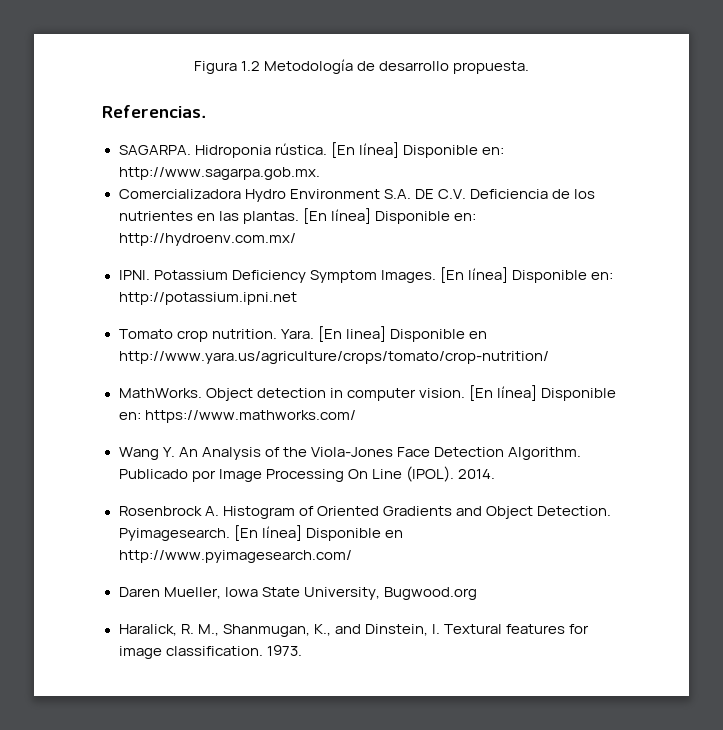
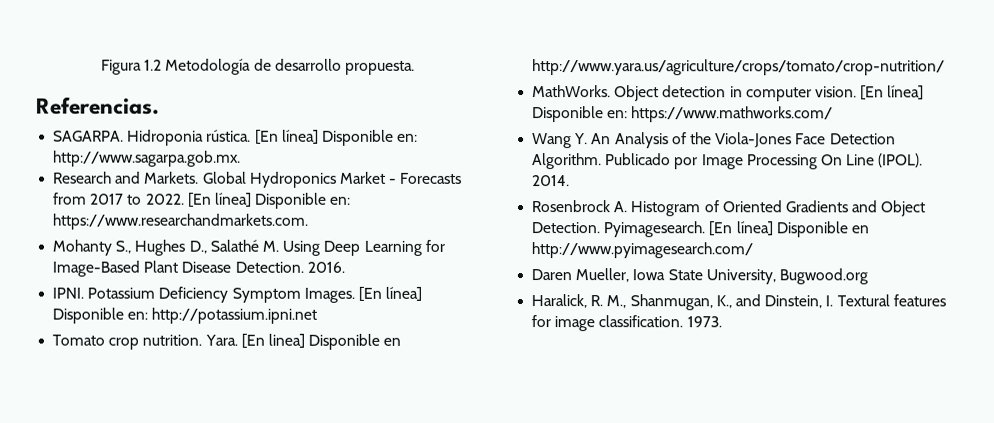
- Comercializadora Hydro Environment S.A. DE C.V. Deficiencia de los nutrientes en las plantas. [En línea] Disponible en: http://hydroenv.com.mx/
+ Research and Markets. Global Hydroponics Market - Forecasts from 2017 to 2022. [En línea] Disponible en: https://www.researchandmarkets.com.
+ Mohanty S., Hughes D., Salathé M. Using Deep Learning for Image-Based Plant Disease Detection. 2016.

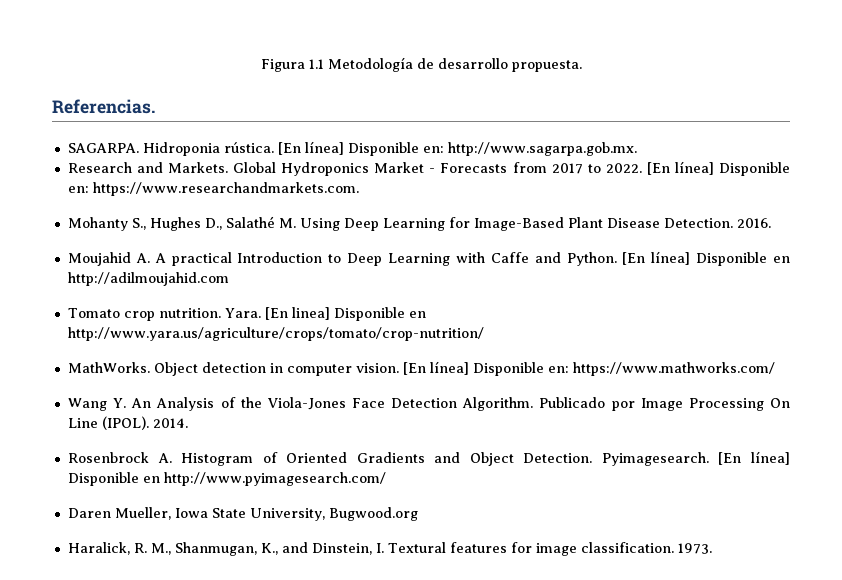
- Figura 1.2 Metodología de desarrollo propuesta.
+ Figura 1.1 Metodología de desarrollo propuesta.
- IPNI. Potassium Deficiency Symptom Images. [En línea] Disponible en: http://potassium.ipni.net
+ Moujahid A. A practical Introduction to Deep Learning with Caffe and Python. [En línea] Disponible en http://adilmoujahid.com

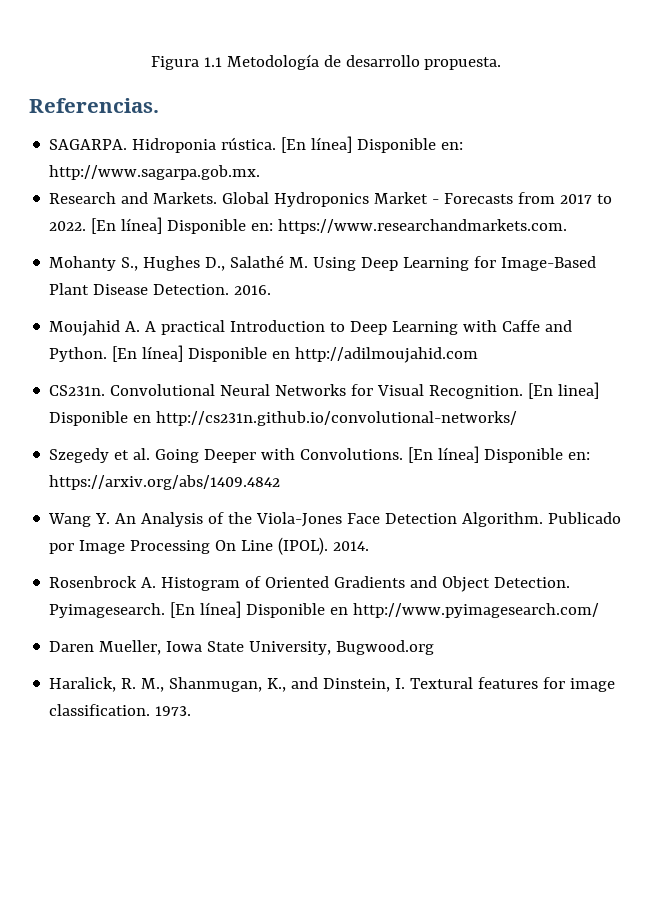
- Tomato crop nutrition. Yara. [En linea] Disponible en http://www.yara.us/agriculture/crops/tomato/crop-nutrition/
- MathWorks. Object detection in computer vision. [En línea] Disponible en: https://www.mathworks.com/
+ CS231n. Convolutional Neural Networks for Visual Recognition. [En linea] Disponible en http://cs231n.github.io/convolutional-networks/
+ Szegedy et al. Going Deeper with Convolutions. [En línea] Disponible en: https://arxiv.org/abs/1409.4842

